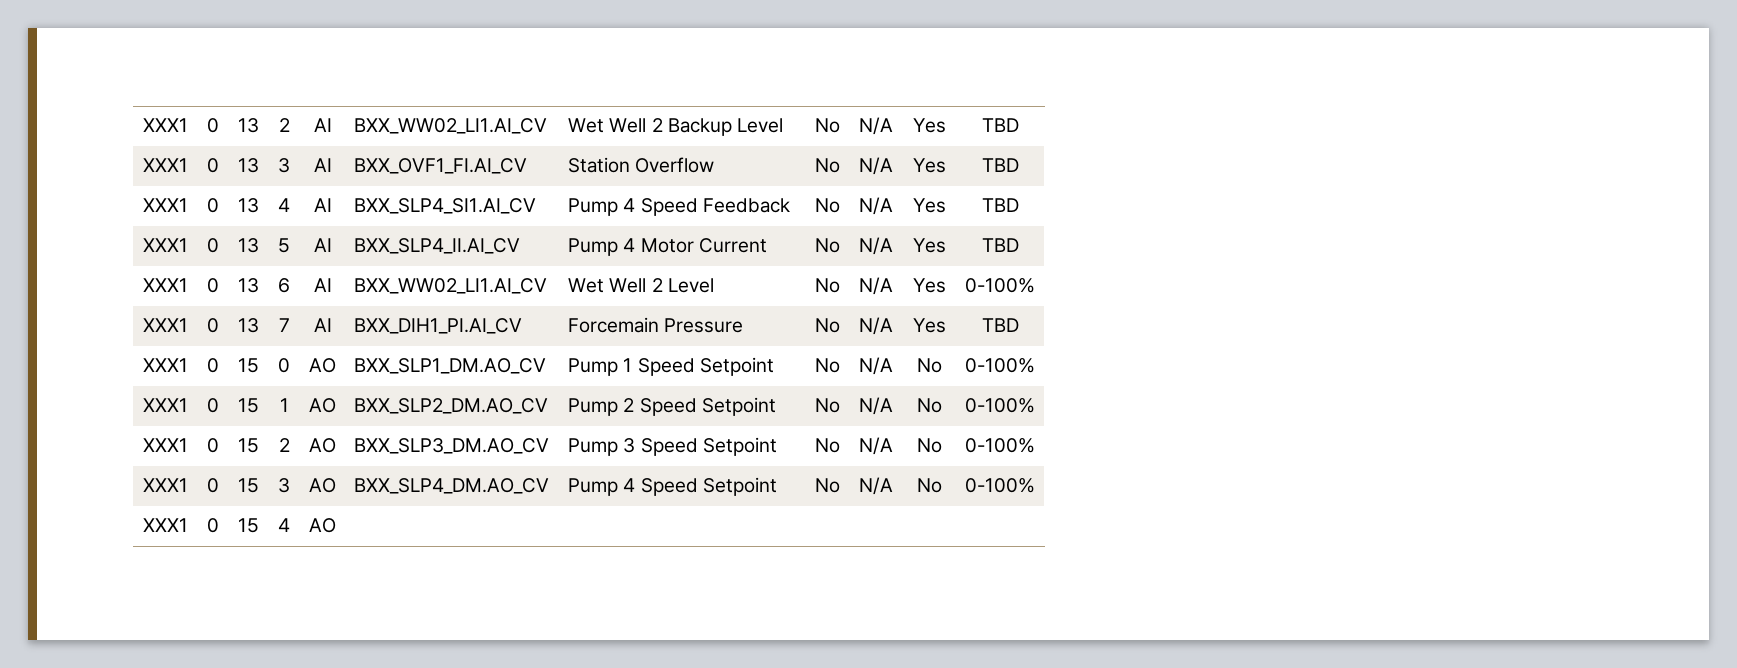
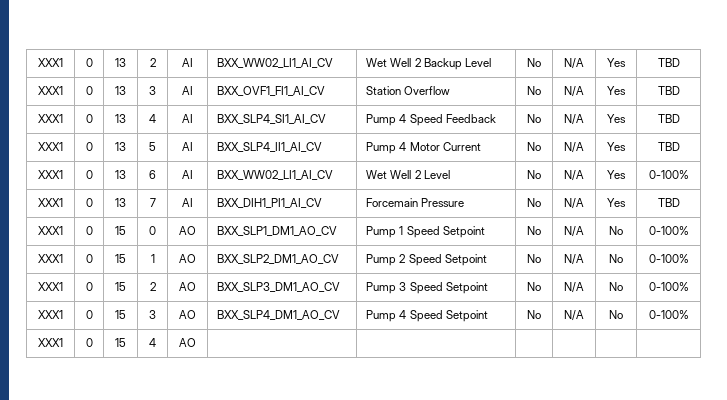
- XXX1 | 0 | 13 | 2 | AI | BXX_WW02_LI1.AI_CV | Wet Well 2 Backup Level | No | N/A | Yes | TBD
+ XXX1 | 0 | 13 | 2 | AI | BXX_WW02_LI1_AI_CV | Wet Well 2 Backup Level | No | N/A | Yes | TBD
- XXX1 | 0 | 13 | 3 | AI | BXX_OVF1_FI.AI_CV | Station Overflow | No | N/A | Yes | TBD
+ XXX1 | 0 | 13 | 3 | AI | BXX_OVF1_FI1_AI_CV | Station Overflow | No | N/A | Yes | TBD
- XXX1 | 0 | 13 | 4 | AI | BXX_SLP4_SI1.AI_CV | Pump 4 Speed Feedback | No | N/A | Yes | TBD
+ XXX1 | 0 | 13 | 4 | AI | BXX_SLP4_SI1_AI_CV | Pump 4 Speed Feedback | No | N/A | Yes | TBD
- XXX1 | 0 | 13 | 5 | AI | BXX_SLP4_II.AI_CV | Pump 4 Motor Current | No | N/A | Yes | TBD
+ XXX1 | 0 | 13 | 5 | AI | BXX_SLP4_II1_AI_CV | Pump 4 Motor Current | No | N/A | Yes | TBD
- XXX1 | 0 | 13 | 6 | AI | BXX_WW02_LI1.AI_CV | Wet Well 2 Level | No | N/A | Yes | 0-100%
+ XXX1 | 0 | 13 | 6 | AI | BXX_WW02_LI1_AI_CV | Wet Well 2 Level | No | N/A | Yes | 0-100%
- XXX1 | 0 | 13 | 7 | AI | BXX_DIH1_PI.AI_CV | Forcemain Pressure | No | N/A | Yes | TBD
+ XXX1 | 0 | 13 | 7 | AI | BXX_DIH1_PI1_AI_CV | Forcemain Pressure | No | N/A | Yes | TBD
- XXX1 | 0 | 15 | 0 | AO | BXX_SLP1_DM.AO_CV | Pump 1 Speed Setpoint | No | N/A | No | 0-100%
+ XXX1 | 0 | 15 | 0 | AO | BXX_SLP1_DM1_AO_CV | Pump 1 Speed Setpoint | No | N/A | No | 0-100%
- XXX1 | 0 | 15 | 1 | AO | BXX_SLP2_DM.AO_CV | Pump 2 Speed Setpoint | No | N/A | No | 0-100%
+ XXX1 | 0 | 15 | 1 | AO | BXX_SLP2_DM1_AO_CV | Pump 2 Speed Setpoint | No | N/A | No | 0-100%
- XXX1 | 0 | 15 | 2 | AO | BXX_SLP3_DM.AO_CV | Pump 3 Speed Setpoint | No | N/A | No | 0-100%
+ XXX1 | 0 | 15 | 2 | AO | BXX_SLP3_DM1_AO_CV | Pump 3 Speed Setpoint | No | N/A | No | 0-100%
- XXX1 | 0 | 15 | 3 | AO | BXX_SLP4_DM.AO_CV | Pump 4 Speed Setpoint | No | N/A | No | 0-100%
+ XXX1 | 0 | 15 | 3 | AO | BXX_SLP4_DM1_AO_CV | Pump 4 Speed Setpoint | No | N/A | No | 0-100%

